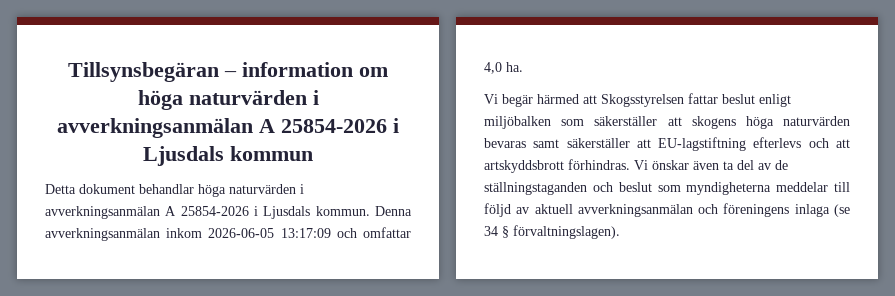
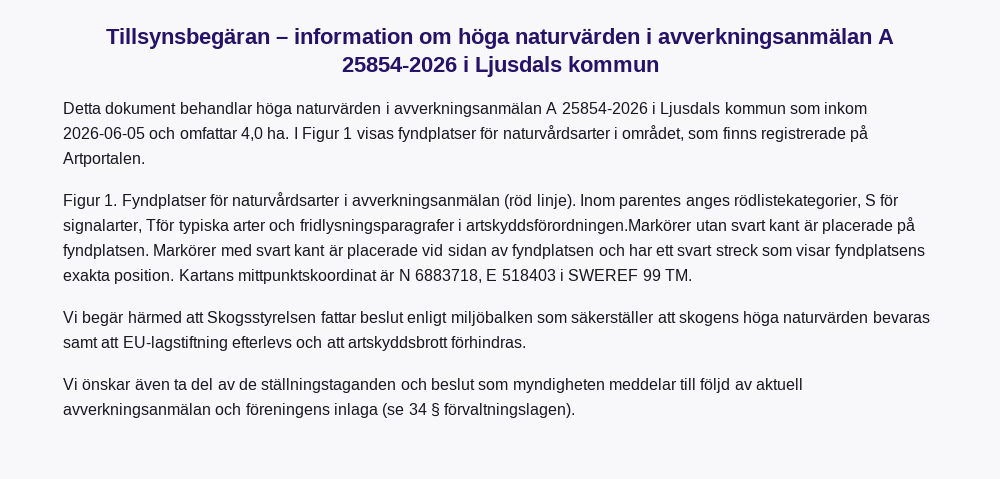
- Detta dokument behandlar höga naturvärden i avverkningsanmälan A 25854-2026 i Ljusdals kommun. Denna avverkningsanmälan inkom 2026-06-05 13:17:09 och omfattar 4,0 ha.
+ Detta dokument behandlar höga naturvärden i avverkningsanmälan A 25854-2026 i Ljusdals kommun som inkom 2026-06-05 och omfattar 4,0 ha. I Figur 1 visas fyndplatser för naturvårdsarter i området, som finns registrerade på Artportalen.
+ Figur 1. Fyndplatser för naturvårdsarter i avverkningsanmälan (röd linje). Inom parentes anges rödlistekategorier, S för signalarter, Tför typiska arter och fridlysningsparagrafer i artskyddsförordningen.Markörer utan svart kant är placerade på fyndplatsen. Markörer med svart kant är placerade vid sidan av fyndplatsen och har ett svart streck som visar fyndplatsens exakta position. Kartans mittpunktskoordinat är N 6883718, E 518403 i SWEREF 99 TM.
- Vi begär härmed att Skogsstyrelsen fattar beslut enligt miljöbalken som säkerställer att skogens höga naturvärden bevaras samt säkerställer att EU-lagstiftning efterlevs och att artskyddsbrott förhindras. Vi önskar även ta del av de ställningstaganden och beslut som myndigheterna meddelar till följd av aktuell avverkningsanmälan och föreningens inlaga (se 34 § förvaltningslagen).
+ Vi begär härmed att Skogsstyrelsen fattar beslut enligt miljöbalken som säkerställer att skogens höga naturvärden bevaras samt att EU-lagstiftning efterlevs och att artskyddsbrott förhindras.
+ Vi önskar även ta del av de ställningstaganden och beslut som myndigheten meddelar till följd av aktuell avverkningsanmälan och föreningens inlaga (se 34 § förvaltningslagen).

